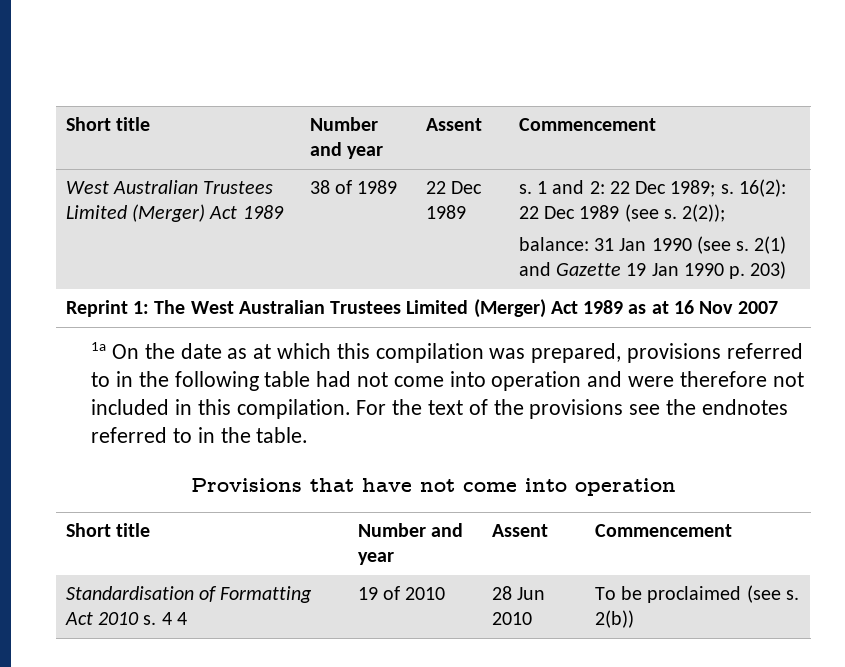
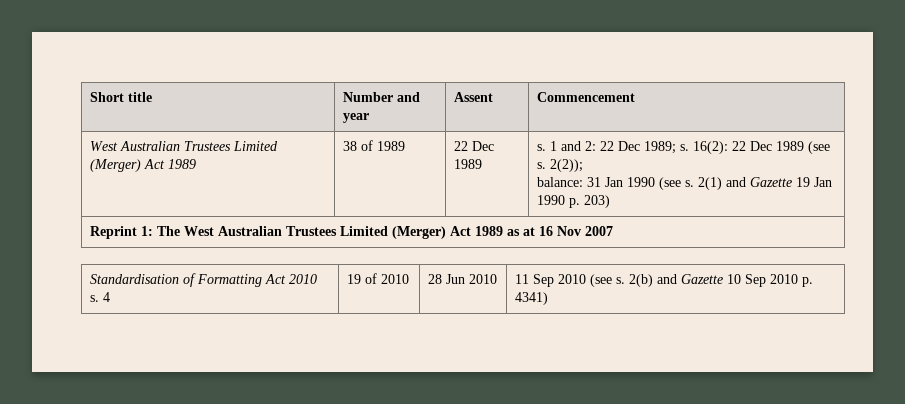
- 1a On the date as at which this compilation was prepared, provisions referred to in the following table had not come into operation and were therefore not included in this compilation. For the text of the provisions see the endnotes referred to in the table.
- Provisions that have not come into operation
- Short title | Number and year | Assent | Commencement
- Standardisation of Formatting Act 2010 s. 4 4 | 19 of 2010 | 28 Jun 2010 | To be proclaimed (see s. 2(b))
+ Standardisation of Formatting Act 2010 s. 4 | 19 of 2010 | 28 Jun 2010 | 11 Sep 2010 (see s. 2(b) and Gazette 10 Sep 2010 p. 4341)

